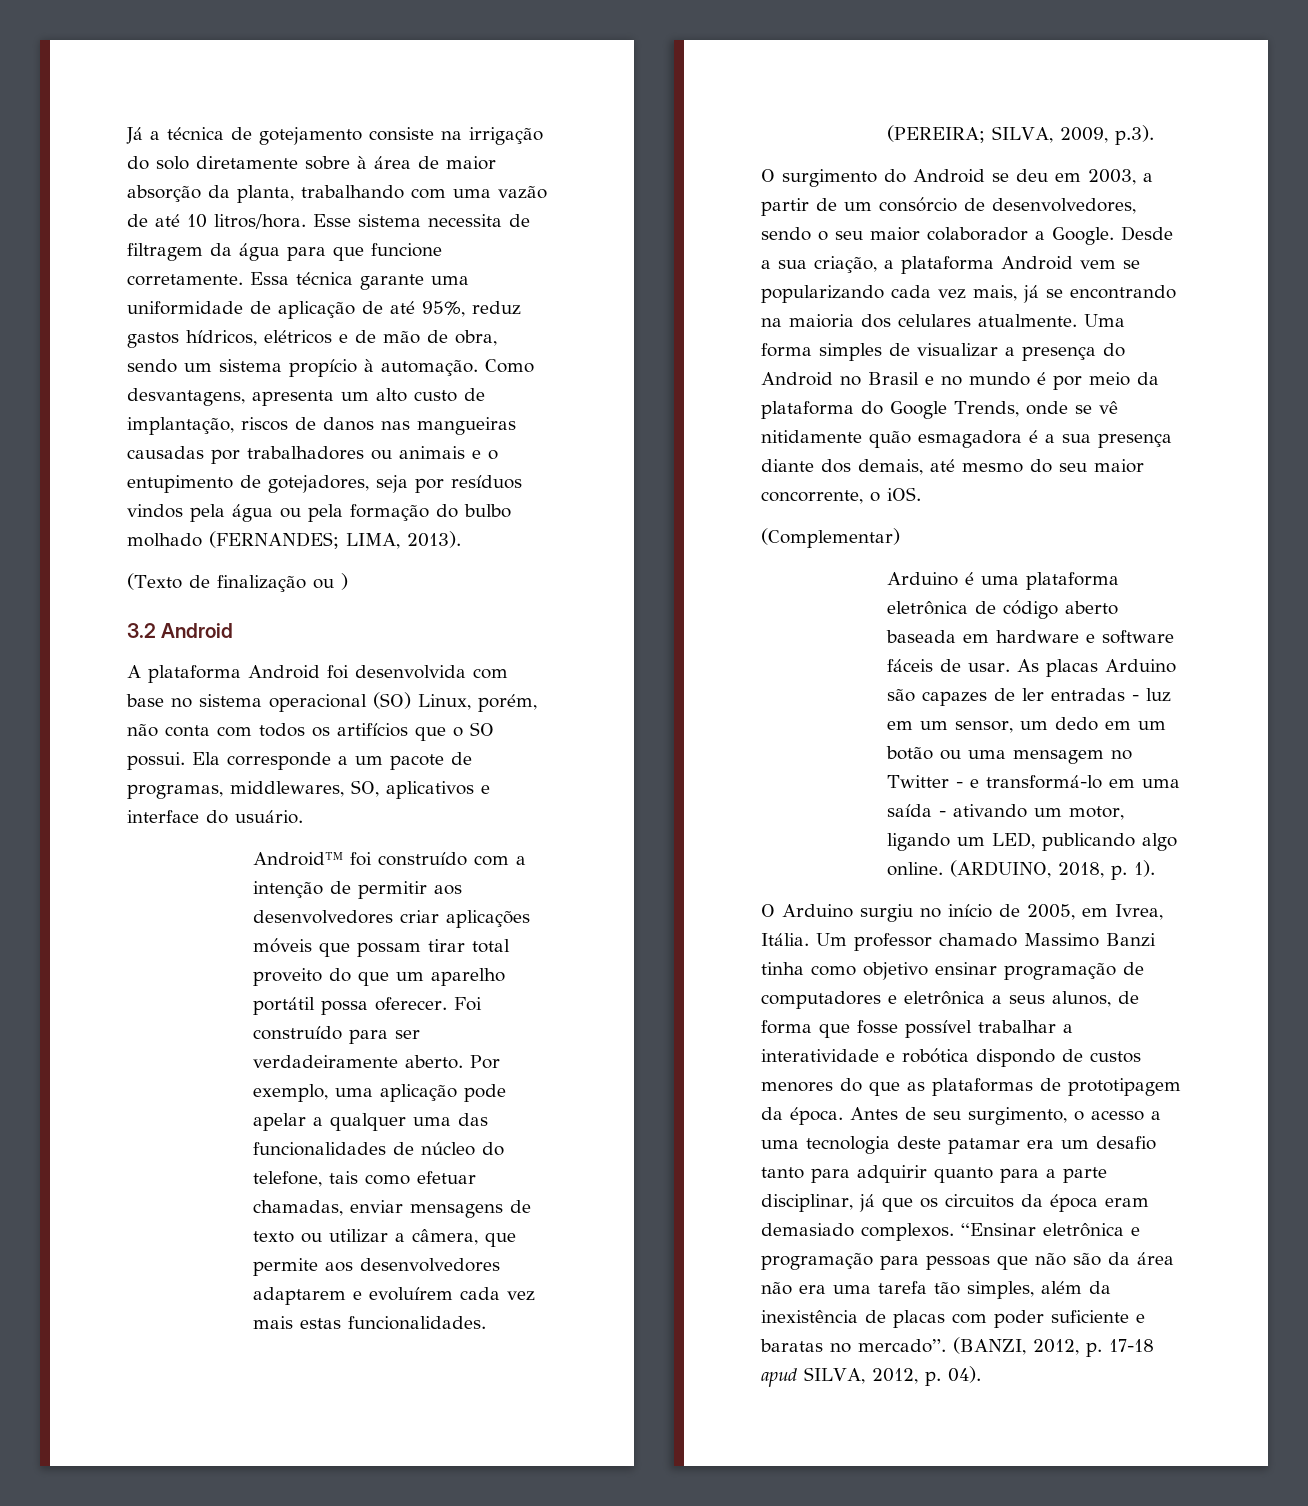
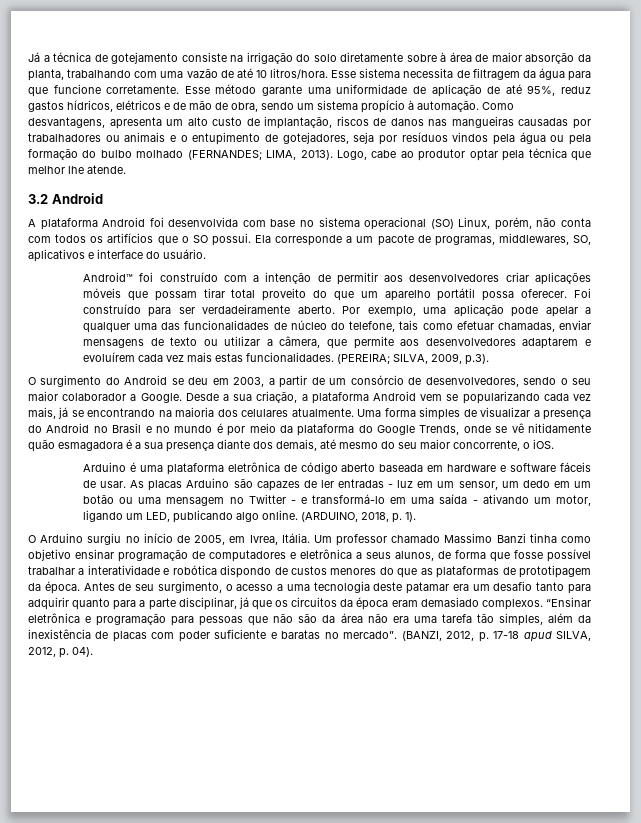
- Essa técnica garante uma uniformidade de aplicação de até 95%, reduz gastos hídricos, elétricos e de mão de obra, sendo um sistema propício à automação.
+ Esse método garante uma uniformidade de aplicação de até 95%, reduz gastos hídricos, elétricos e de mão de obra, sendo um sistema propício à automação.
- Como desvantagens, apresenta um alto custo de implantação, riscos de danos nas mangueiras causadas por trabalhadores ou animais e o entupimento de gotejadores, seja por resíduos vindos pela água ou pela formação do bulbo molhado (FERNANDES; LIMA, 2013).
- (Texto de finalização ou )
+ Como desvantagens, apresenta um alto custo de implantação, riscos de danos nas mangueiras causadas por trabalhadores ou animais e o entupimento de gotejadores, seja por resíduos vindos pela água ou pela formação do bulbo molhado (FERNANDES; LIMA, 2013). Logo, cabe ao produtor optar pela técnica que melhor lhe atende.
- (Complementar)

